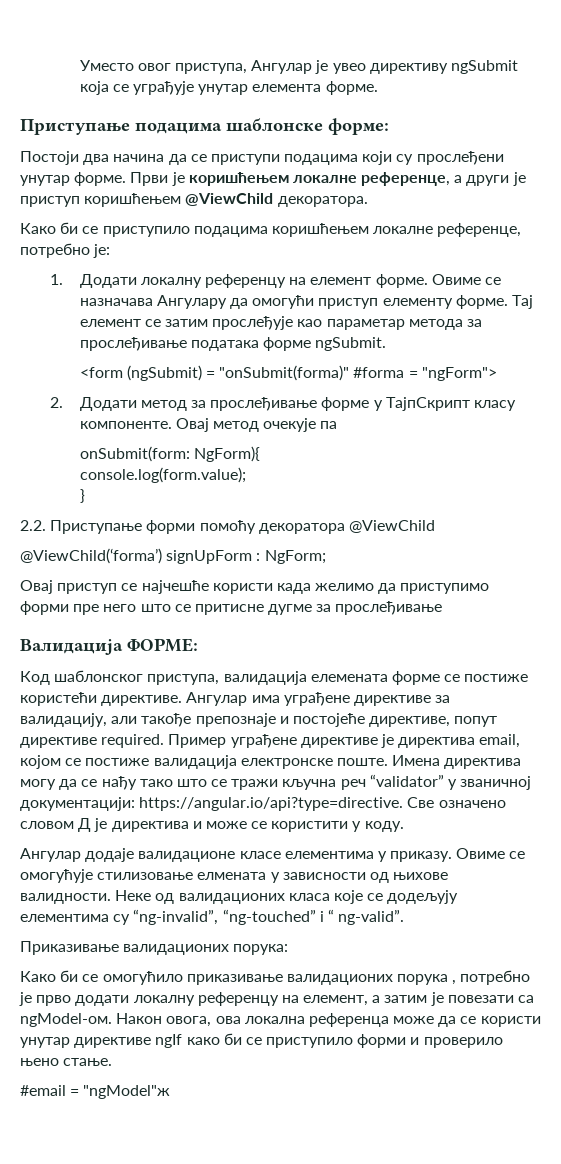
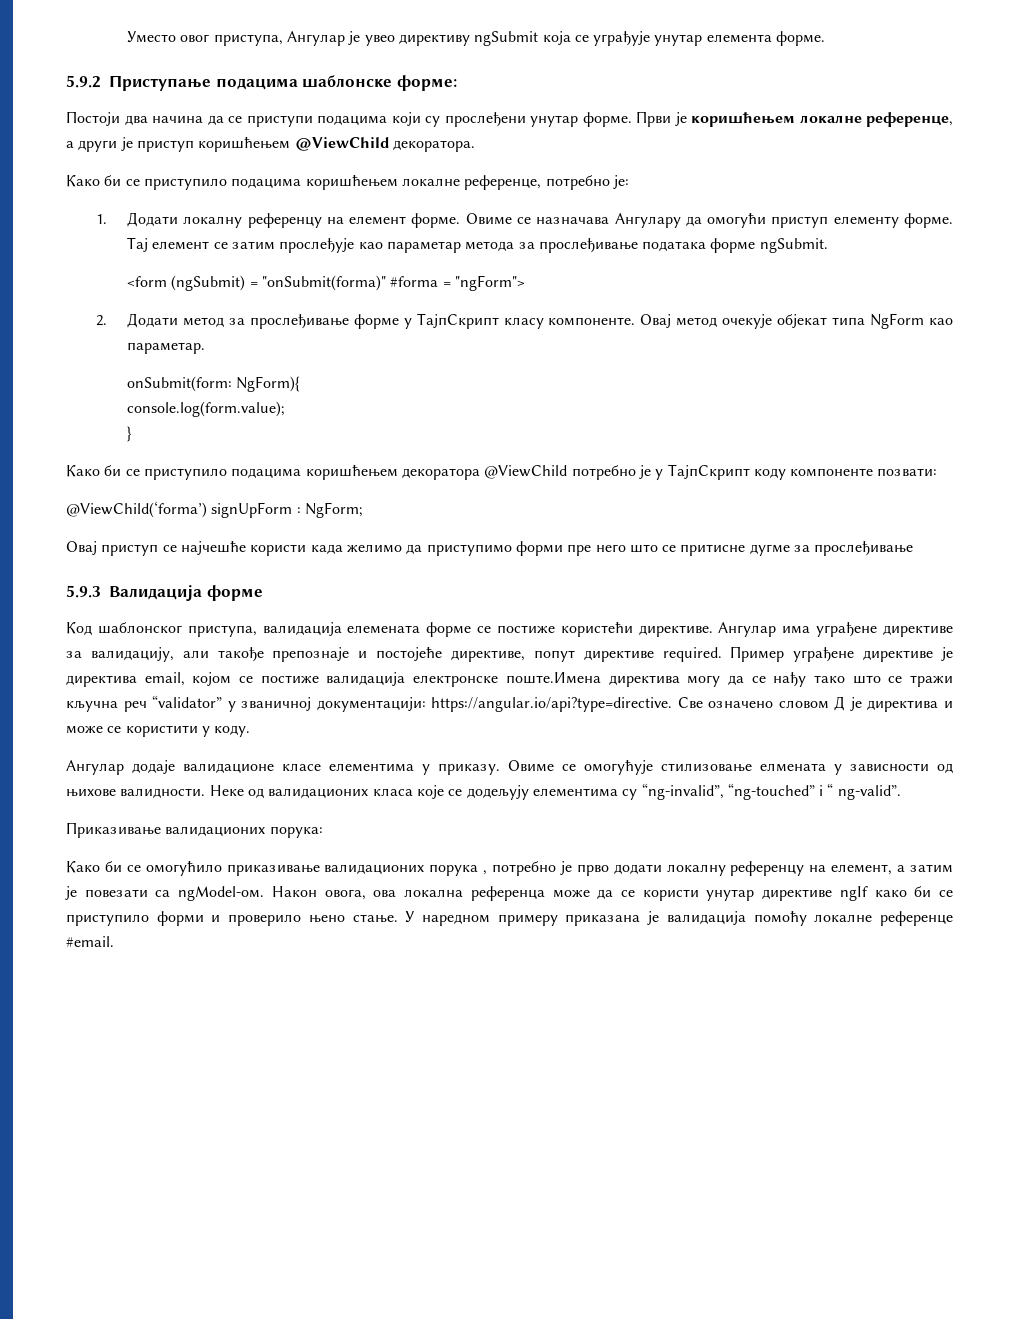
- Приступање подацима шаблонске форме:
+ 5.9.2 Приступање подацима шаблонске форме:
- Овај метод очекује па
+ Овај метод очекује објекат типа NgForm као параметар.
- 2.2. Приступање форми помоћу декоратора @ViewChild
+ Како би се приступило подацима коришћењем декоратора @ViewChild потребно је у ТајпСкрипт коду компоненте позвати:
- Валидација ФОРМЕ:
+ 5.9.3 Валидација форме
- Пример уграђене директиве је директива email, којом се постиже валидација електронске поште. Имена директива могу да се нађу тако што се тражи кључна реч “validator” у званичној документацији: https://angular.io/api?type=directive. Све означено словом Д је директива и може се користити у коду.
+ Пример уграђене директиве је директива email, којом се постиже валидација електронске поште.Имена директива могу да се нађу тако што се тражи кључна реч “validator” у званичној документацији: https://angular.io/api?type=directive. Све означено словом Д је директива и може се користити у коду.
- Након овога, ова локална референца може да се користи унутар директиве ngIf како би се приступило форми и проверило њено стање.
- #email = "ngModel"ж
+ Након овога, ова локална референца може да се користи унутар директиве ngIf како би се приступило форми и проверило њено стање. У наредном примеру приказана је валидација помоћу локалне референце #email.

